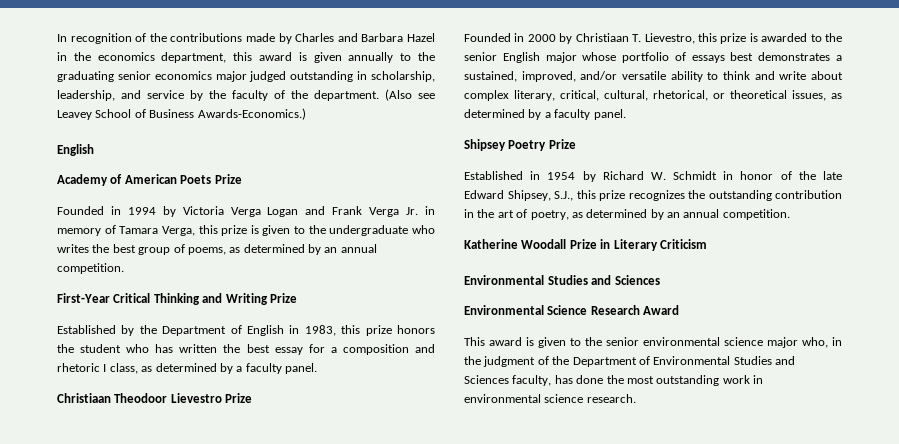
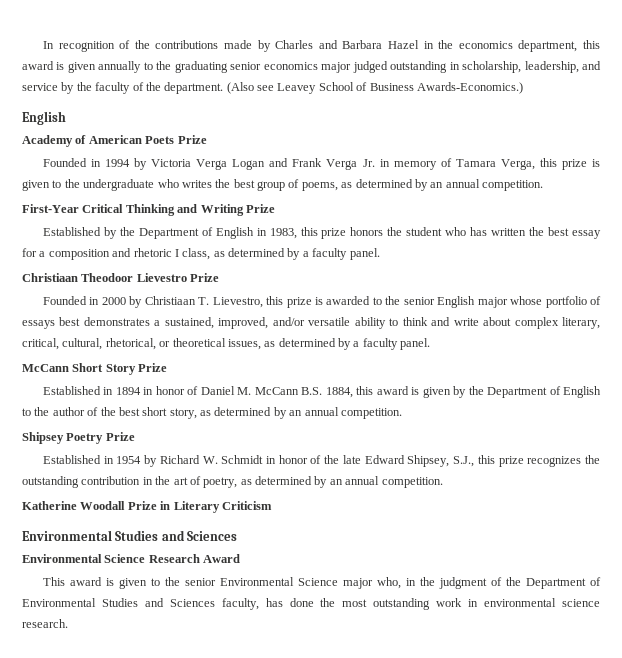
+ McCann Short Story Prize
+ Established in 1894 in honor of Daniel M. McCann B.S. 1884, this award is given by the Department of English to the author of the best short story, as determined by an annual competition.
- This award is given to the senior environmental science major who, in the judgment of the Department of Environmental Studies and Sciences faculty, has done the most outstanding work in environmental science research.
+ This award is given to the senior Environmental Science major who, in the judgment of the Department of Environmental Studies and Sciences faculty, has done the most outstanding work in environmental science research.

